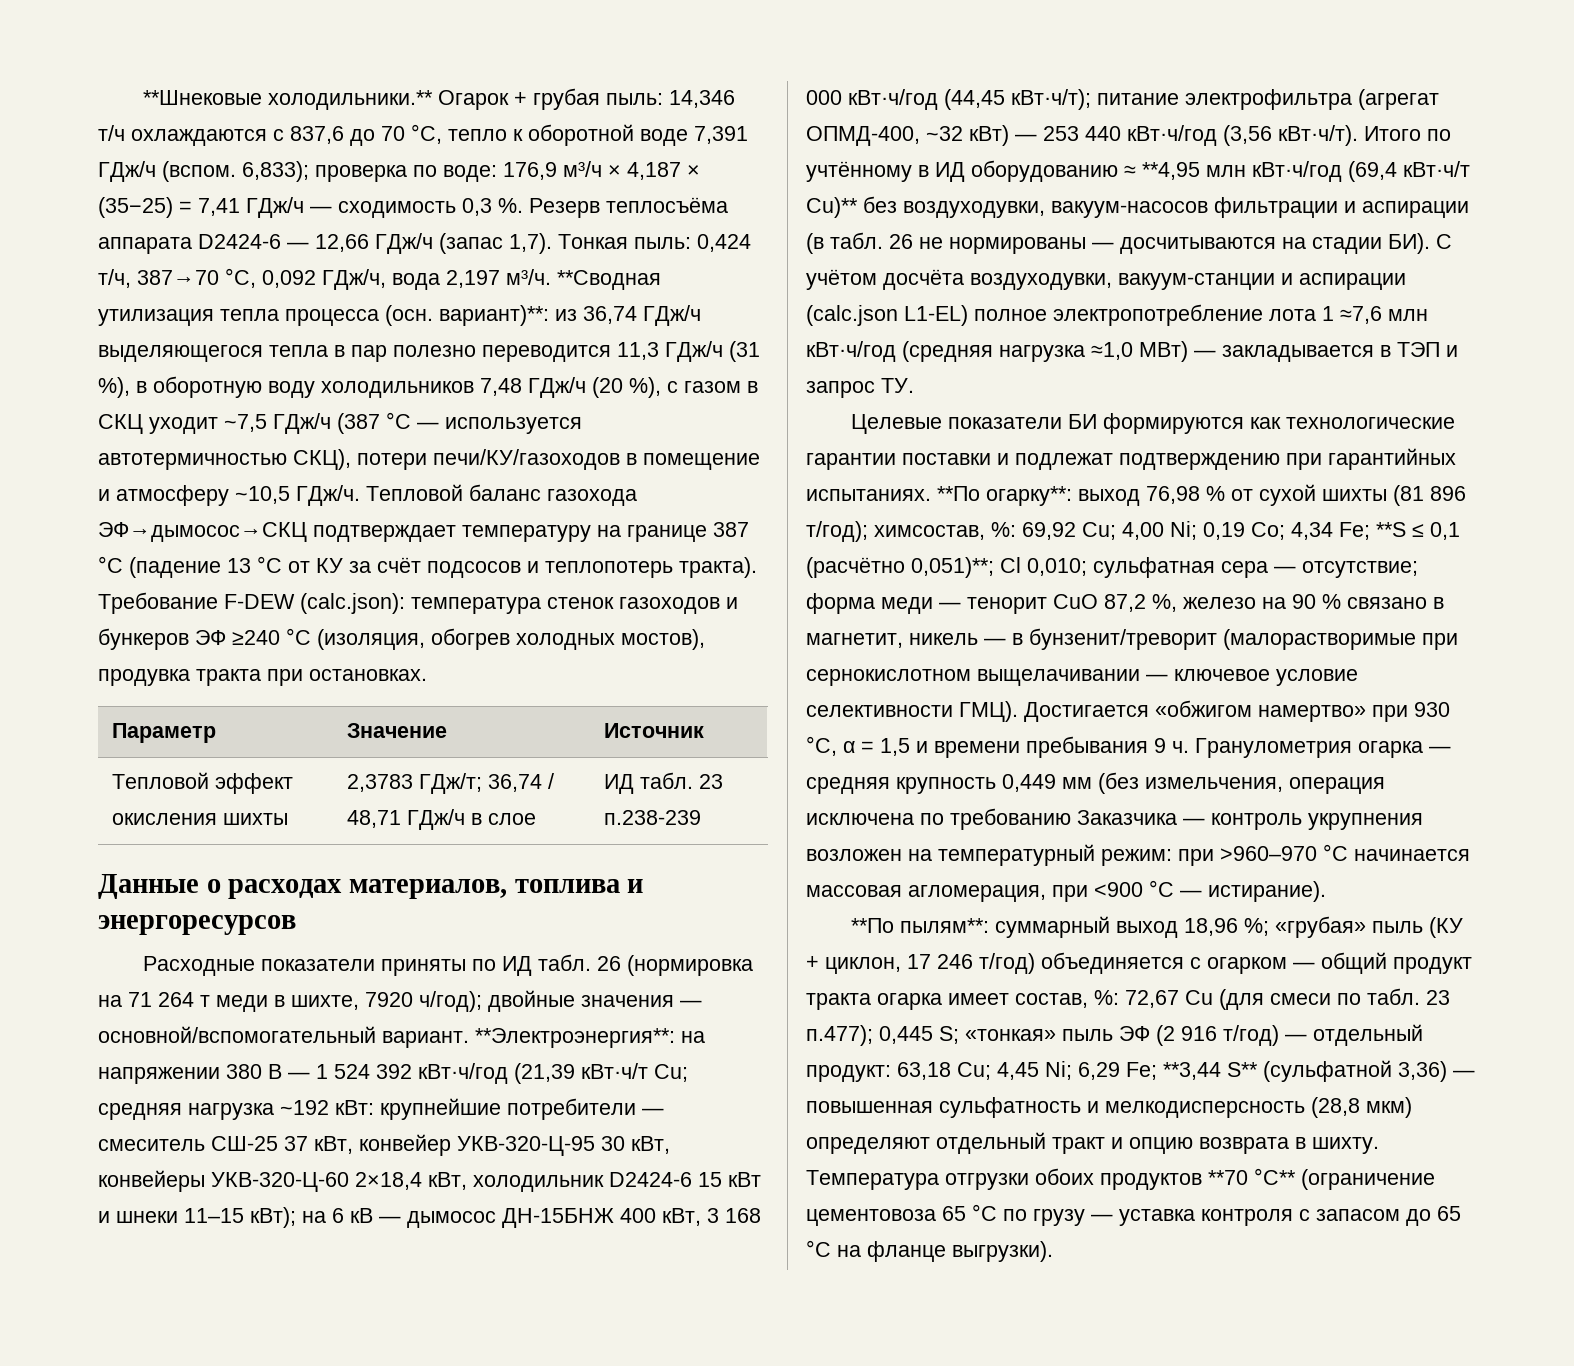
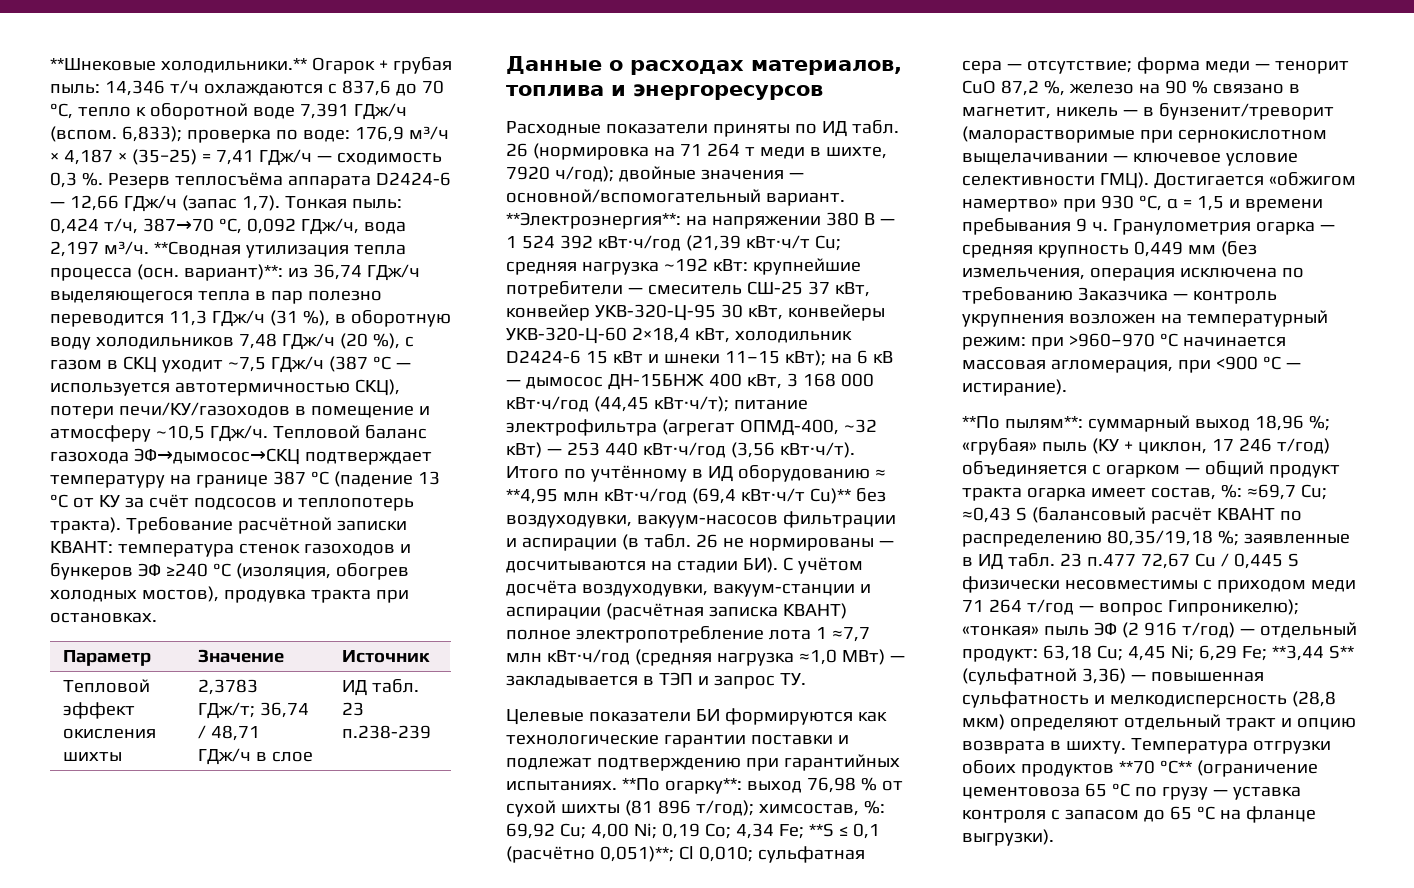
- Требование F-DEW (calc.json): температура стенок газоходов и бункеров ЭФ ≥240 °C (изоляция, обогрев холодных мостов), продувка тракта при остановках.
+ Требование расчётной записки КВАНТ: температура стенок газоходов и бункеров ЭФ ≥240 °C (изоляция, обогрев холодных мостов), продувка тракта при остановках.
- 26 не нормированы — досчитываются на стадии БИ). С учётом досчёта воздуходувки, вакуум-станции и аспирации (calc.json L1-EL) полное электропотребление лота 1 ≈7,6 млн кВт·ч/год (средняя нагрузка ≈1,0 МВт) — закладывается в ТЭП и запрос ТУ.
+ 26 не нормированы — досчитываются на стадии БИ). С учётом досчёта воздуходувки, вакуум-станции и аспирации (расчётная записка КВАНТ) полное электропотребление лота 1 ≈7,7 млн кВт·ч/год (средняя нагрузка ≈1,0 МВт) — закладывается в ТЭП и запрос ТУ.
- **По пылям**: суммарный выход 18,96 %; «грубая» пыль (КУ + циклон, 17 246 т/год) объединяется с огарком — общий продукт тракта огарка имеет состав, %: 72,67 Cu (для смеси по табл. 23 п.477); 0,445 S; «тонкая» пыль ЭФ (2 916 т/год) — отдельный продукт: 63,18 Cu; 4,45 Ni; 6,29 Fe; **3,44 S** (сульфатной 3,36) — повышенная сульфатность и мелкодисперсность (28,8 мкм) определяют отдельный тракт и опцию возврата в шихту.
+ **По пылям**: суммарный выход 18,96 %; «грубая» пыль (КУ + циклон, 17 246 т/год) объединяется с огарком — общий продукт тракта огарка имеет состав, %: ≈69,7 Cu; ≈0,43 S (балансовый расчёт КВАНТ по распределению 80,35/19,18 %; заявленные в ИД табл. 23 п.477 72,67 Cu / 0,445 S физически несовместимы с приходом меди 71 264 т/год — вопрос Гипроникелю); «тонкая» пыль ЭФ (2 916 т/год) — отдельный продукт: 63,18 Cu; 4,45 Ni; 6,29 Fe; **3,44 S** (сульфатной 3,36) — повышенная сульфатность и мелкодисперсность (28,8 мкм) определяют отдельный тракт и опцию возврата в шихту.

